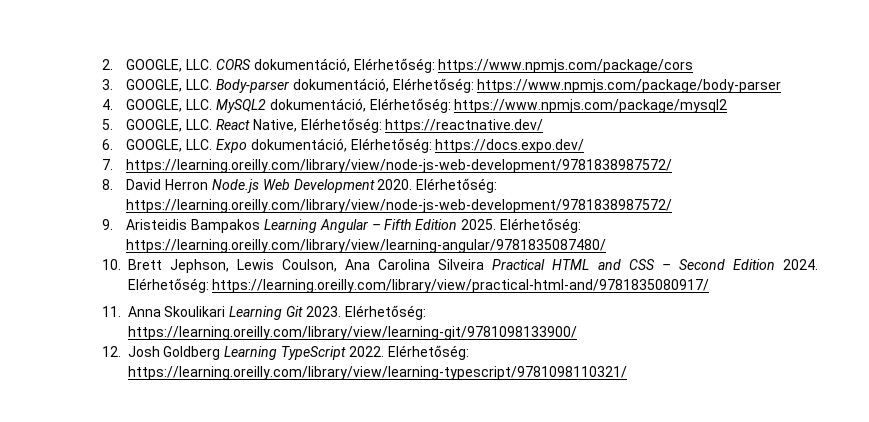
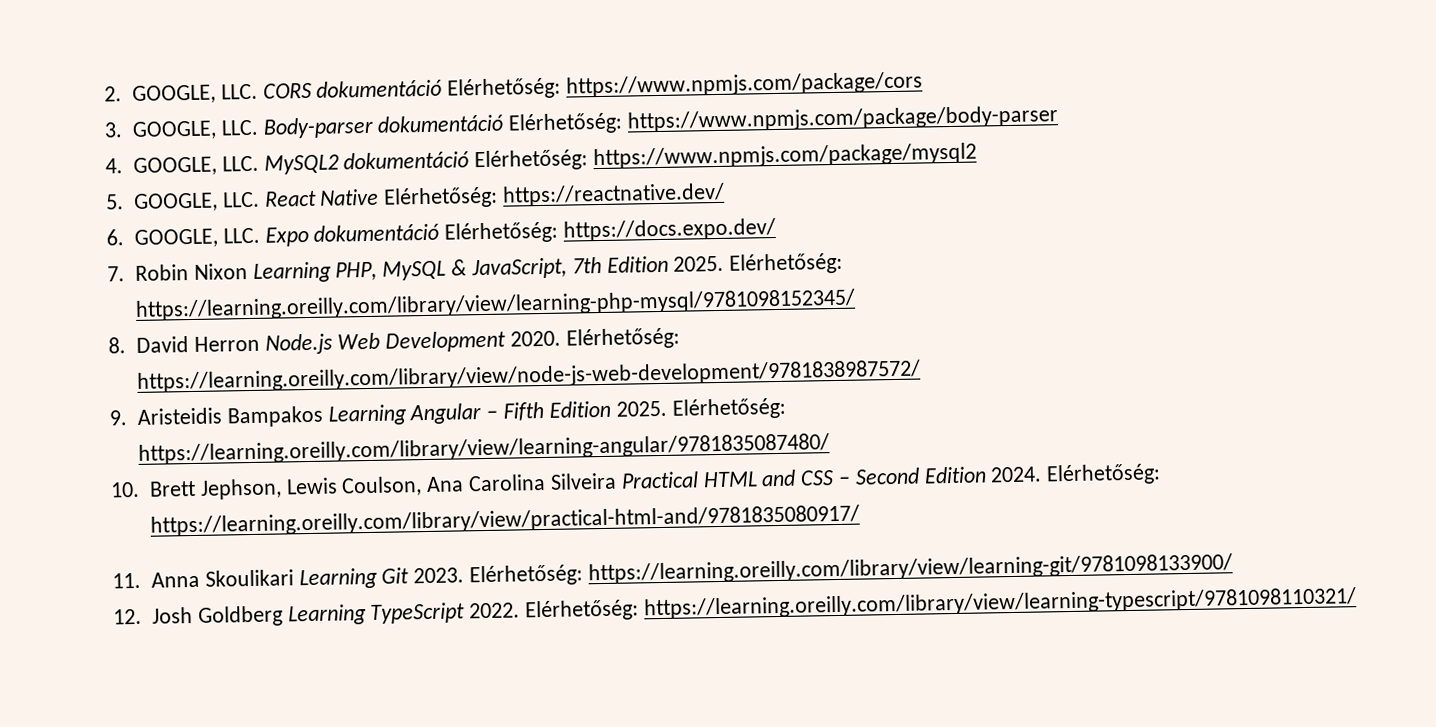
- 2. GOOGLE, LLC. CORS dokumentáció, Elérhetőség: https://www.npmjs.com/package/cors
+ 2. GOOGLE, LLC. CORS dokumentáció Elérhetőség: https://www.npmjs.com/package/cors
- 3. GOOGLE, LLC. Body-parser dokumentáció, Elérhetőség: https://www.npmjs.com/package/body-parser
+ 3. GOOGLE, LLC. Body-parser dokumentáció Elérhetőség: https://www.npmjs.com/package/body-parser
- 4. GOOGLE, LLC. MySQL2 dokumentáció, Elérhetőség: https://www.npmjs.com/package/mysql2
+ 4. GOOGLE, LLC. MySQL2 dokumentáció Elérhetőség: https://www.npmjs.com/package/mysql2
- 5. GOOGLE, LLC. React Native, Elérhetőség: https://reactnative.dev/
+ 5. GOOGLE, LLC. React Native Elérhetőség: https://reactnative.dev/
- 6. GOOGLE, LLC. Expo dokumentáció, Elérhetőség: https://docs.expo.dev/
+ 6. GOOGLE, LLC. Expo dokumentáció Elérhetőség: https://docs.expo.dev/
- 7. https://learning.oreilly.com/library/view/node-js-web-development/9781838987572/
+ 7. Robin Nixon Learning PHP, MySQL & JavaScript, 7th Edition 2025. Elérhetőség: https://learning.oreilly.com/library/view/learning-php-mysql/9781098152345/

